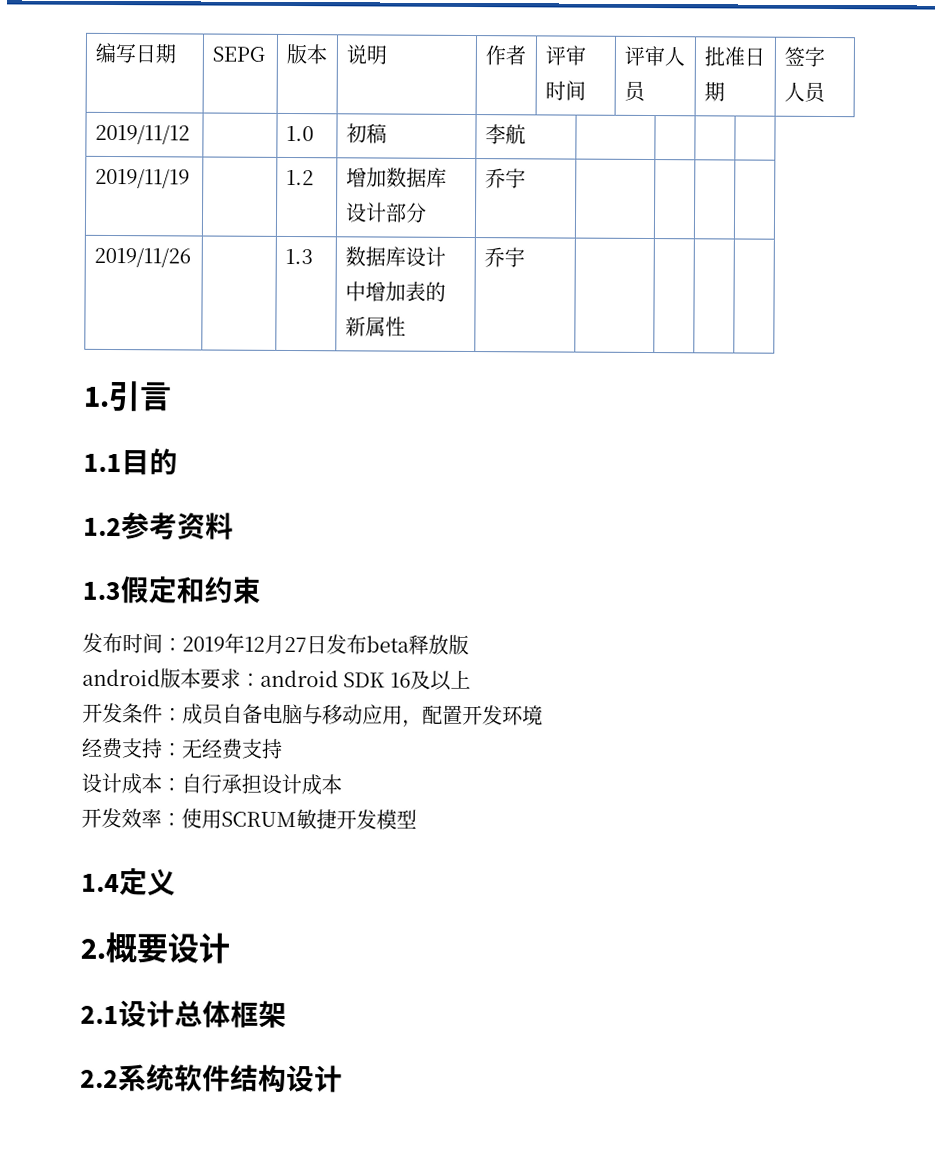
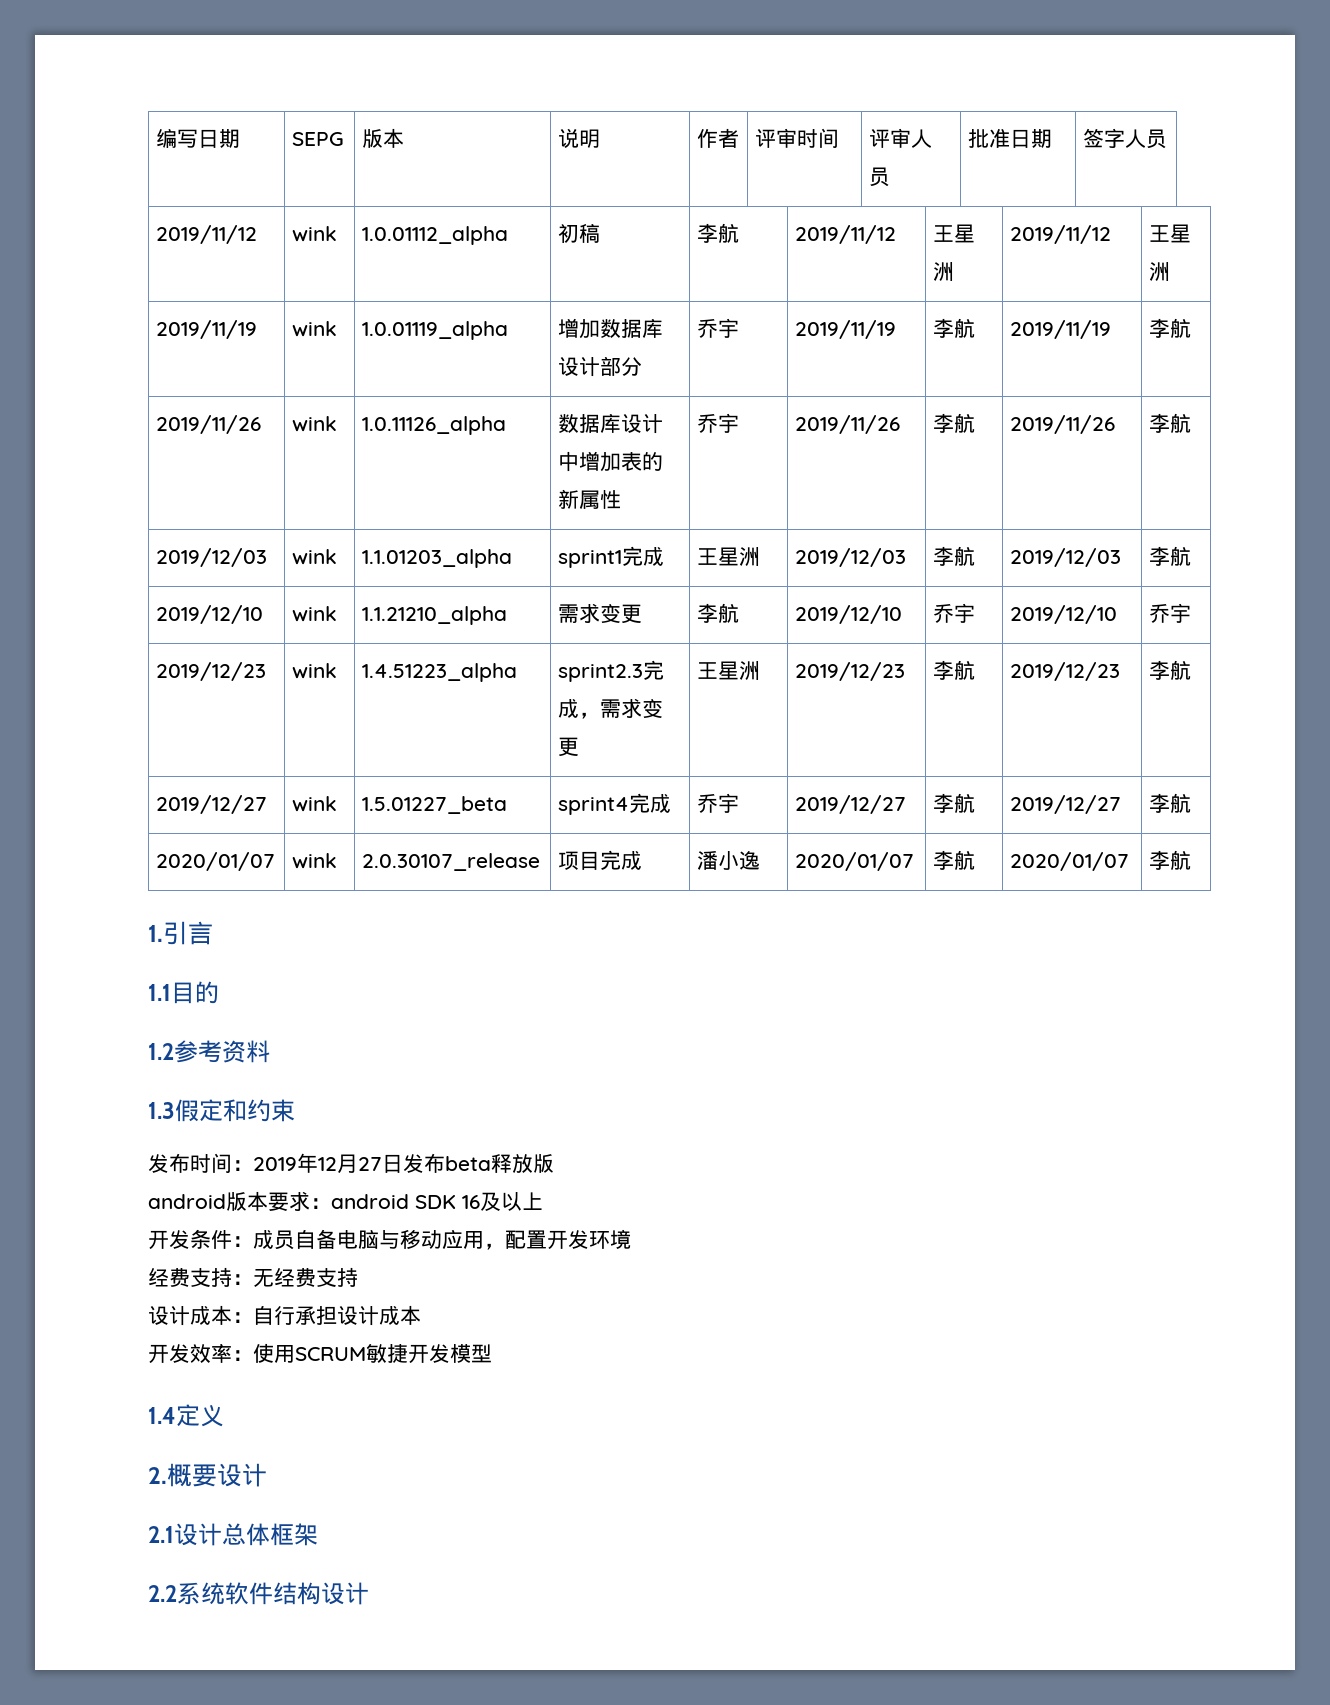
- 2019/11/12 | | 1.0 | 初稿 | 李航 | | | |
- 2019/11/19 | | 1.2 | 增加数据库设计部分 | 乔宇 | | | |
- 2019/11/26 | | 1.3 | 数据库设计中增加表的新属性 | 乔宇 | | | |
+ 2019/11/12 | wink | 1.0.01112_alpha | 初稿 | 李航 | 2019/11/12 | 王星洲 | 2019/11/12 | 王星洲
+ 2019/11/19 | wink | 1.0.01119_alpha | 增加数据库设计部分 | 乔宇 | 2019/11/19 | 李航 | 2019/11/19 | 李航
+ 2019/11/26 | wink | 1.0.11126_alpha | 数据库设计中增加表的新属性 | 乔宇 | 2019/11/26 | 李航 | 2019/11/26 | 李航
+ 2019/12/03 | wink | 1.1.01203_alpha | sprint1完成 | 王星洲 | 2019/12/03 | 李航 | 2019/12/03 | 李航
+ 2019/12/10 | wink | 1.1.21210_alpha | 需求变更 | 李航 | 2019/12/10 | 乔宇 | 2019/12/10 | 乔宇
+ 2019/12/23 | wink | 1.4.51223_alpha | sprint2.3完成，需求变更 | 王星洲 | 2019/12/23 | 李航 | 2019/12/23 | 李航
+ 2019/12/27 | wink | 1.5.01227_beta | sprint4完成 | 乔宇 | 2019/12/27 | 李航 | 2019/12/27 | 李航
+ 2020/01/07 | wink | 2.0.30107_release | 项目完成 | 潘小逸 | 2020/01/07 | 李航 | 2020/01/07 | 李航

